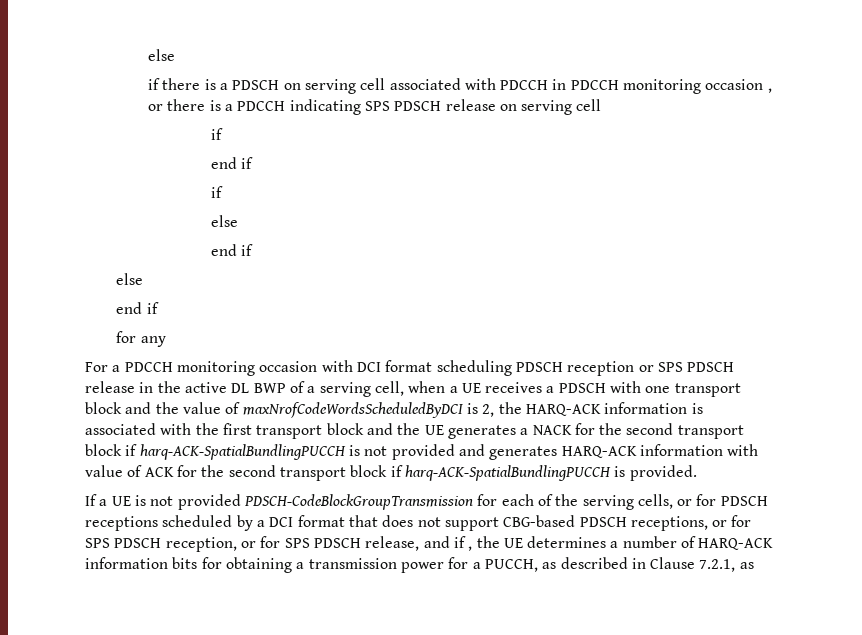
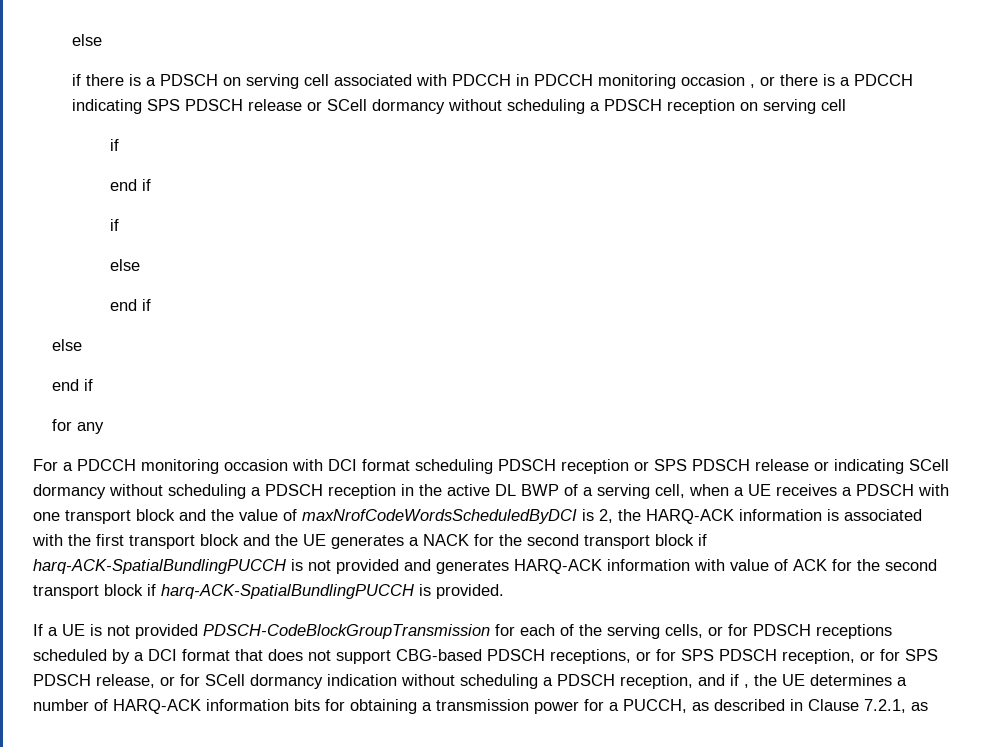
- if there is a PDSCH on serving cell associated with PDCCH in PDCCH monitoring occasion , or there is a PDCCH indicating SPS PDSCH release on serving cell
+ if there is a PDSCH on serving cell associated with PDCCH in PDCCH monitoring occasion , or there is a PDCCH indicating SPS PDSCH release or SCell dormancy without scheduling a PDSCH reception on serving cell
- For a PDCCH monitoring occasion with DCI format scheduling PDSCH reception or SPS PDSCH release in the active DL BWP of a serving cell, when a UE receives a PDSCH with one transport block and the value of maxNrofCodeWordsScheduledByDCI is 2, the HARQ-ACK information is associated with the first transport block and the UE generates a NACK for the second transport block if harq-ACK-SpatialBundlingPUCCH is not provided and generates HARQ-ACK information with value of ACK for the second transport block if harq-ACK-SpatialBundlingPUCCH is provided.
+ For a PDCCH monitoring occasion with DCI format scheduling PDSCH reception or SPS PDSCH release or indicating SCell dormancy without scheduling a PDSCH reception in the active DL BWP of a serving cell, when a UE receives a PDSCH with one transport block and the value of maxNrofCodeWordsScheduledByDCI is 2, the HARQ-ACK information is associated with the first transport block and the UE generates a NACK for the second transport block if harq-ACK-SpatialBundlingPUCCH is not provided and generates HARQ-ACK information with value of ACK for the second transport block if harq-ACK-SpatialBundlingPUCCH is provided.
- If a UE is not provided PDSCH-CodeBlockGroupTransmission for each of the serving cells, or for PDSCH receptions scheduled by a DCI format that does not support CBG-based PDSCH receptions, or for SPS PDSCH reception, or for SPS PDSCH release, and if , the UE determines a number of HARQ-ACK information bits for obtaining a transmission power for a PUCCH, as described in Clause 7.2.1, as
+ If a UE is not provided PDSCH-CodeBlockGroupTransmission for each of the serving cells, or for PDSCH receptions scheduled by a DCI format that does not support CBG-based PDSCH receptions, or for SPS PDSCH reception, or for SPS PDSCH release, or for SCell dormancy indication without scheduling a PDSCH reception, and if , the UE determines a number of HARQ-ACK information bits for obtaining a transmission power for a PUCCH, as described in Clause 7.2.1, as

